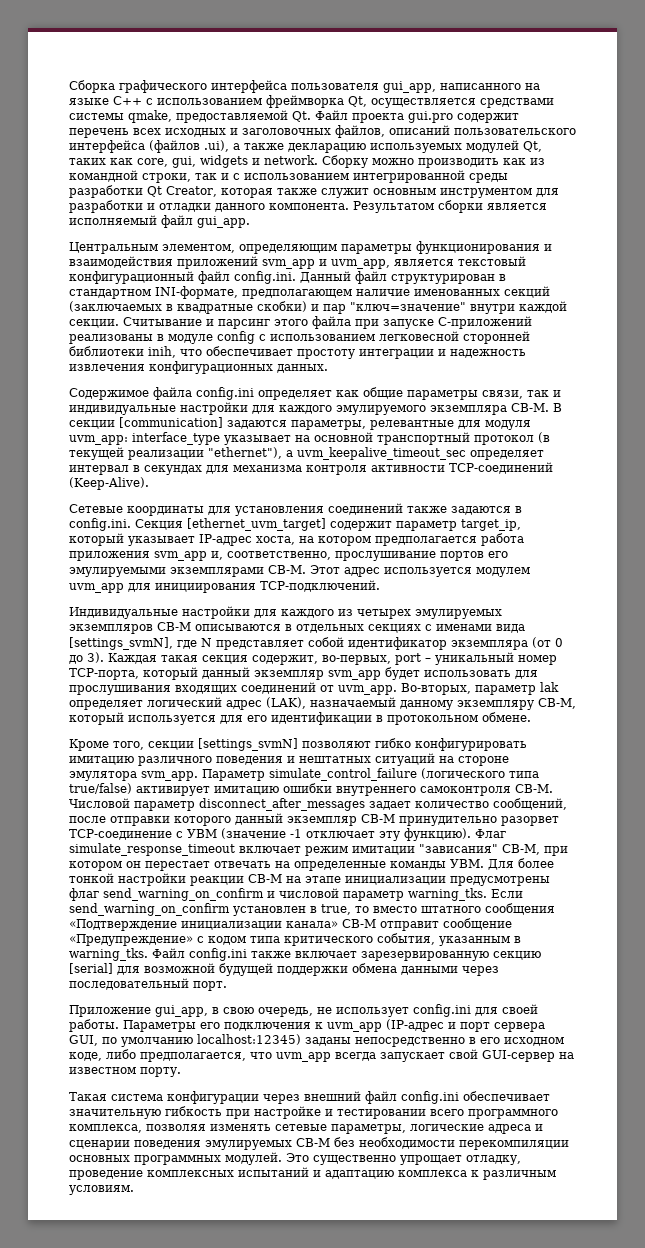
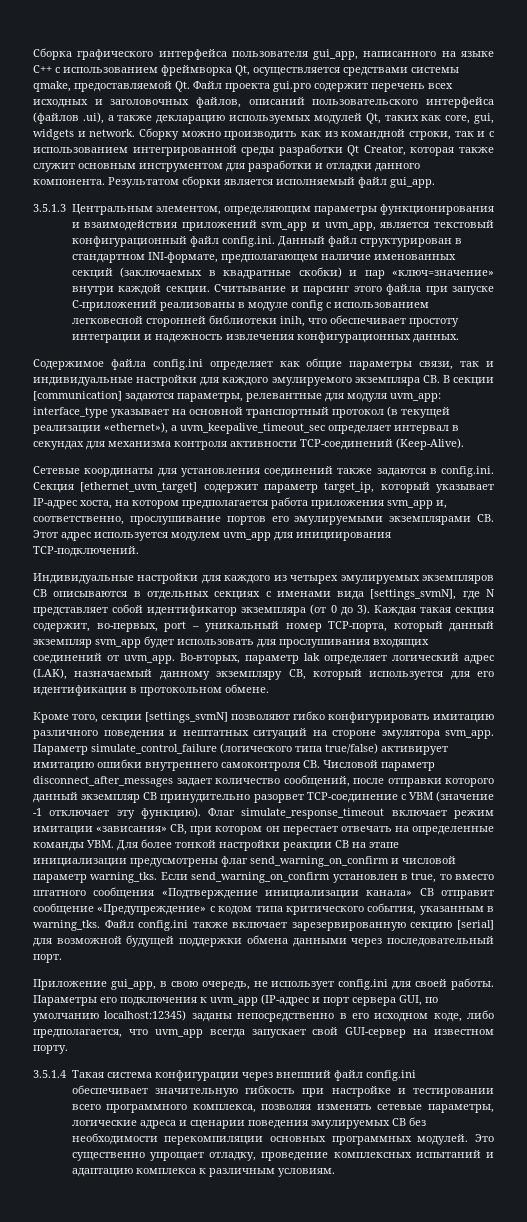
- Центральным элементом, определяющим параметры функционирования и взаимодействия приложений svm_app и uvm_app, является текстовый конфигурационный файл config.ini. Данный файл структурирован в стандартном INI-формате, предполагающем наличие именованных секций (заключаемых в квадратные скобки) и пар "ключ=значение" внутри каждой секции.
+ 3.5.1.3 Центральным элементом, определяющим параметры функционирования и взаимодействия приложений svm_app и uvm_app, является текстовый конфигурационный файл config.ini. Данный файл структурирован в стандартном INI-формате, предполагающем наличие именованных секций (заключаемых в квадратные скобки) и пар «ключ=значение» внутри каждой секции.
- Содержимое файла config.ini определяет как общие параметры связи, так и индивидуальные настройки для каждого эмулируемого экземпляра СВ-М. В секции [communication] задаются параметры, релевантные для модуля uvm_app: interface_type указывает на основной транспортный протокол (в текущей реализации "ethernet"), а uvm_keepalive_timeout_sec определяет интервал в секундах для механизма контроля активности TCP-соединений (Keep-Alive).
+ Содержимое файла config.ini определяет как общие параметры связи, так и индивидуальные настройки для каждого эмулируемого экземпляра СВ. В секции [communication] задаются параметры, релевантные для модуля uvm_app: interface_type указывает на основной транспортный протокол (в текущей реализации «ethernet»), а uvm_keepalive_timeout_sec определяет интервал в секундах для механизма контроля активности TCP-соединений (Keep-Alive).
- Сетевые координаты для установления соединений также задаются в config.ini. Секция [ethernet_uvm_target] содержит параметр target_ip, который указывает IP-адрес хоста, на котором предполагается работа приложения svm_app и, соответственно, прослушивание портов его эмулируемыми экземплярами СВ-М. Этот адрес используется модулем uvm_app для инициирования TCP-подключений.
+ Сетевые координаты для установления соединений также задаются в config.ini. Секция [ethernet_uvm_target] содержит параметр target_ip, который указывает IP-адрес хоста, на котором предполагается работа приложения svm_app и, соответственно, прослушивание портов его эмулируемыми экземплярами СВ. Этот адрес используется модулем uvm_app для инициирования TCP-подключений.
- Индивидуальные настройки для каждого из четырех эмулируемых экземпляров СВ-М описываются в отдельных секциях с именами вида [settings_svmN], где N представляет собой идентификатор экземпляра (от 0 до 3).
+ Индивидуальные настройки для каждого из четырех эмулируемых экземпляров СВ описываются в отдельных секциях с именами вида [settings_svmN], где N представляет собой идентификатор экземпляра (от 0 до 3).
- Во-вторых, параметр lak определяет логический адрес (LAK), назначаемый данному экземпляру СВ-М, который используется для его идентификации в протокольном обмене.
+ Во-вторых, параметр lak определяет логический адрес (LAK), назначаемый данному экземпляру СВ, который используется для его идентификации в протокольном обмене.
- Параметр simulate_control_failure (логического типа true/false) активирует имитацию ошибки внутреннего самоконтроля СВ-М. Числовой параметр disconnect_after_messages задает количество сообщений, после отправки которого данный экземпляр СВ-М принудительно разорвет TCP-соединение с УВМ (значение -1 отключает эту функцию).
+ Параметр simulate_control_failure (логического типа true/false) активирует имитацию ошибки внутреннего самоконтроля СВ. Числовой параметр disconnect_after_messages задает количество сообщений, после отправки которого данный экземпляр СВ принудительно разорвет TCP-соединение с УВМ (значение -1 отключает эту функцию).
- Флаг simulate_response_timeout включает режим имитации "зависания" СВ-М, при котором он перестает отвечать на определенные команды УВМ. Для более тонкой настройки реакции СВ-М на этапе инициализации предусмотрены флаг send_warning_on_confirm и числовой параметр warning_tks.
+ Флаг simulate_response_timeout включает режим имитации «зависания» СВ, при котором он перестает отвечать на определенные команды УВМ. Для более тонкой настройки реакции СВ на этапе инициализации предусмотрены флаг send_warning_on_confirm и числовой параметр warning_tks.
- Если send_warning_on_confirm установлен в true, то вместо штатного сообщения «Подтверждение инициализации канала» СВ-М отправит сообщение «Предупреждение» с кодом типа критического события, указанным в warning_tks.
+ Если send_warning_on_confirm установлен в true, то вместо штатного сообщения «Подтверждение инициализации канала» СВ отправит сообщение «Предупреждение» с кодом типа критического события, указанным в warning_tks.
- Такая система конфигурации через внешний файл config.ini обеспечивает значительную гибкость при настройке и тестировании всего программного комплекса, позволяя изменять сетевые параметры, логические адреса и сценарии поведения эмулируемых СВ-М без необходимости перекомпиляции основных программных модулей.
+ 3.5.1.4 Такая система конфигурации через внешний файл config.ini обеспечивает значительную гибкость при настройке и тестировании всего программного комплекса, позволяя изменять сетевые параметры, логические адреса и сценарии поведения эмулируемых СВ без необходимости перекомпиляции основных программных модулей.

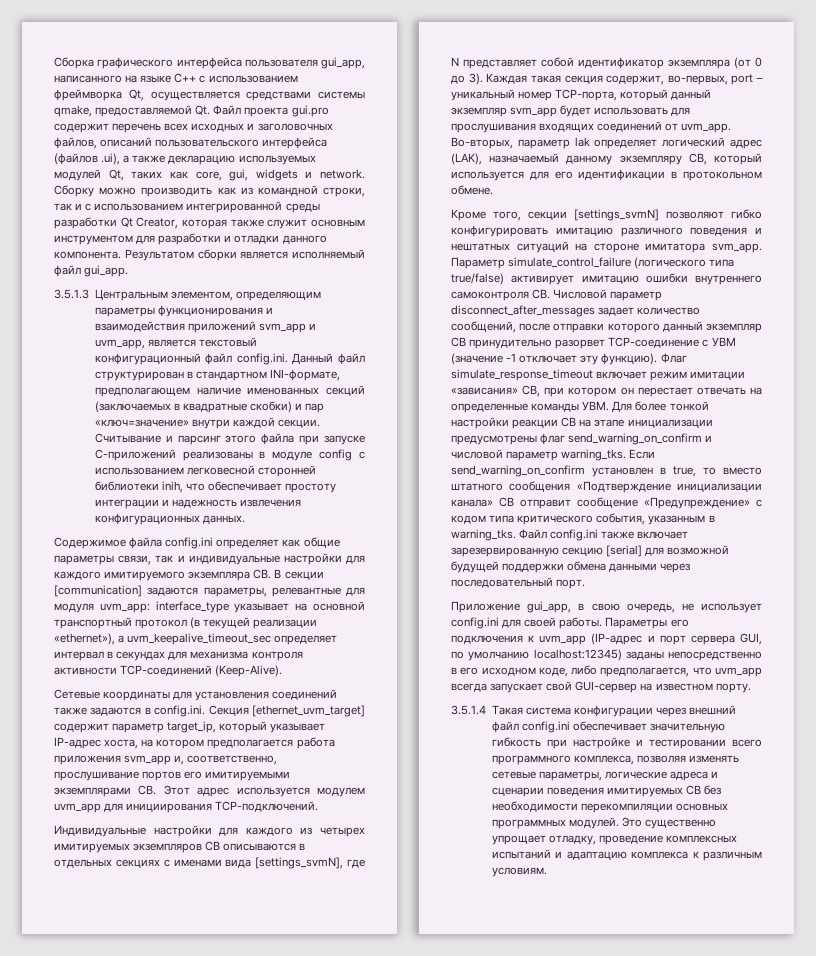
- Содержимое файла config.ini определяет как общие параметры связи, так и индивидуальные настройки для каждого эмулируемого экземпляра СВ. В секции [communication] задаются параметры, релевантные для модуля uvm_app: interface_type указывает на основной транспортный протокол (в текущей реализации «ethernet»), а uvm_keepalive_timeout_sec определяет интервал в секундах для механизма контроля активности TCP-соединений (Keep-Alive).
+ Содержимое файла config.ini определяет как общие параметры связи, так и индивидуальные настройки для каждого имитируемого экземпляра СВ. В секции [communication] задаются параметры, релевантные для модуля uvm_app: interface_type указывает на основной транспортный протокол (в текущей реализации «ethernet»), а uvm_keepalive_timeout_sec определяет интервал в секундах для механизма контроля активности TCP-соединений (Keep-Alive).
- Сетевые координаты для установления соединений также задаются в config.ini. Секция [ethernet_uvm_target] содержит параметр target_ip, который указывает IP-адрес хоста, на котором предполагается работа приложения svm_app и, соответственно, прослушивание портов его эмулируемыми экземплярами СВ. Этот адрес используется модулем uvm_app для инициирования TCP-подключений.
+ Сетевые координаты для установления соединений также задаются в config.ini. Секция [ethernet_uvm_target] содержит параметр target_ip, который указывает IP-адрес хоста, на котором предполагается работа приложения svm_app и, соответственно, прослушивание портов его имитируемыми экземплярами СВ. Этот адрес используется модулем uvm_app для инициирования TCP-подключений.
- Индивидуальные настройки для каждого из четырех эмулируемых экземпляров СВ описываются в отдельных секциях с именами вида [settings_svmN], где N представляет собой идентификатор экземпляра (от 0 до 3).
+ Индивидуальные настройки для каждого из четырех имитируемых экземпляров СВ описываются в отдельных секциях с именами вида [settings_svmN], где N представляет собой идентификатор экземпляра (от 0 до 3).
- Кроме того, секции [settings_svmN] позволяют гибко конфигурировать имитацию различного поведения и нештатных ситуаций на стороне эмулятора svm_app.
+ Кроме того, секции [settings_svmN] позволяют гибко конфигурировать имитацию различного поведения и нештатных ситуаций на стороне имитатора svm_app.
- 3.5.1.4 Такая система конфигурации через внешний файл config.ini обеспечивает значительную гибкость при настройке и тестировании всего программного комплекса, позволяя изменять сетевые параметры, логические адреса и сценарии поведения эмулируемых СВ без необходимости перекомпиляции основных программных модулей.
+ 3.5.1.4 Такая система конфигурации через внешний файл config.ini обеспечивает значительную гибкость при настройке и тестировании всего программного комплекса, позволяя изменять сетевые параметры, логические адреса и сценарии поведения имитируемых СВ без необходимости перекомпиляции основных программных модулей.

